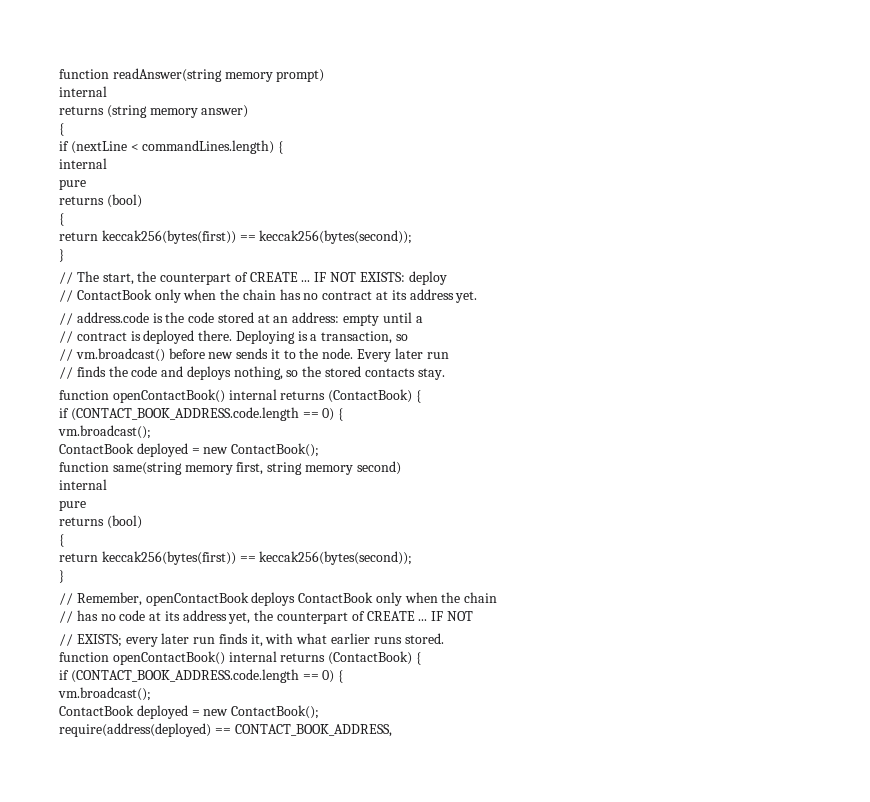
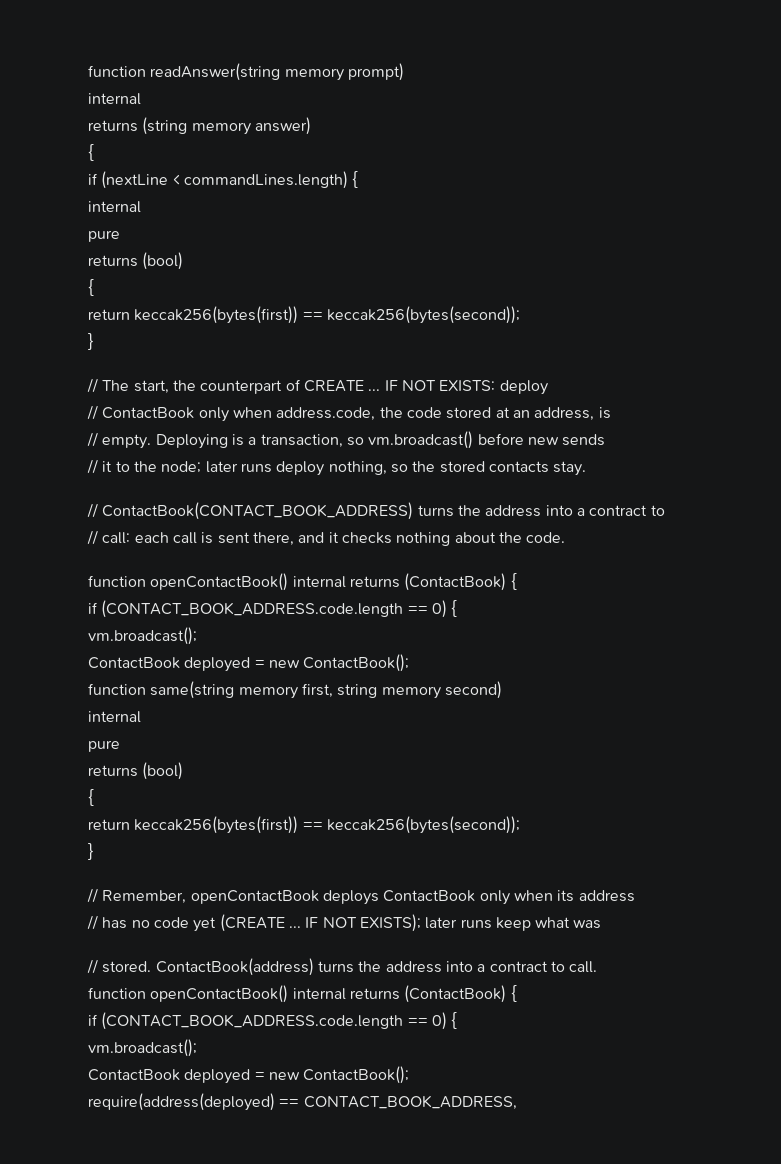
- // ContactBook only when the chain has no contract at its address yet.
- // address.code is the code stored at an address: empty until a
- // contract is deployed there.
+ // ContactBook only when address.code, the code stored at an address, is
+ // empty.
- Deploying is a transaction, so
- // vm.broadcast() before new sends it to the node. Every later run
- // finds the code and deploys nothing, so the stored contacts stay.
+ Deploying is a transaction, so vm.broadcast() before new sends
+ // it to the node; later runs deploy nothing, so the stored contacts stay.
+ // ContactBook(CONTACT_BOOK_ADDRESS) turns the address into a contract to
+ // call: each call is sent there, and it checks nothing about the code.
- // Remember, openContactBook deploys ContactBook only when the chain
+ // Remember, openContactBook deploys ContactBook only when its address
- // has no code at its address yet, the counterpart of CREATE ... IF NOT
- // EXISTS; every later run finds it, with what earlier runs stored.
+ // has no code yet (CREATE ... IF NOT EXISTS); later runs keep what was
+ // stored. ContactBook(address) turns the address into a contract to call.

